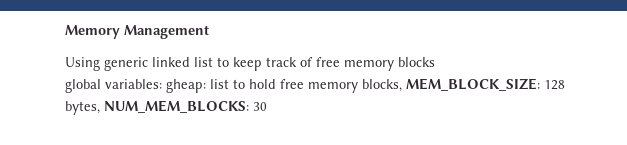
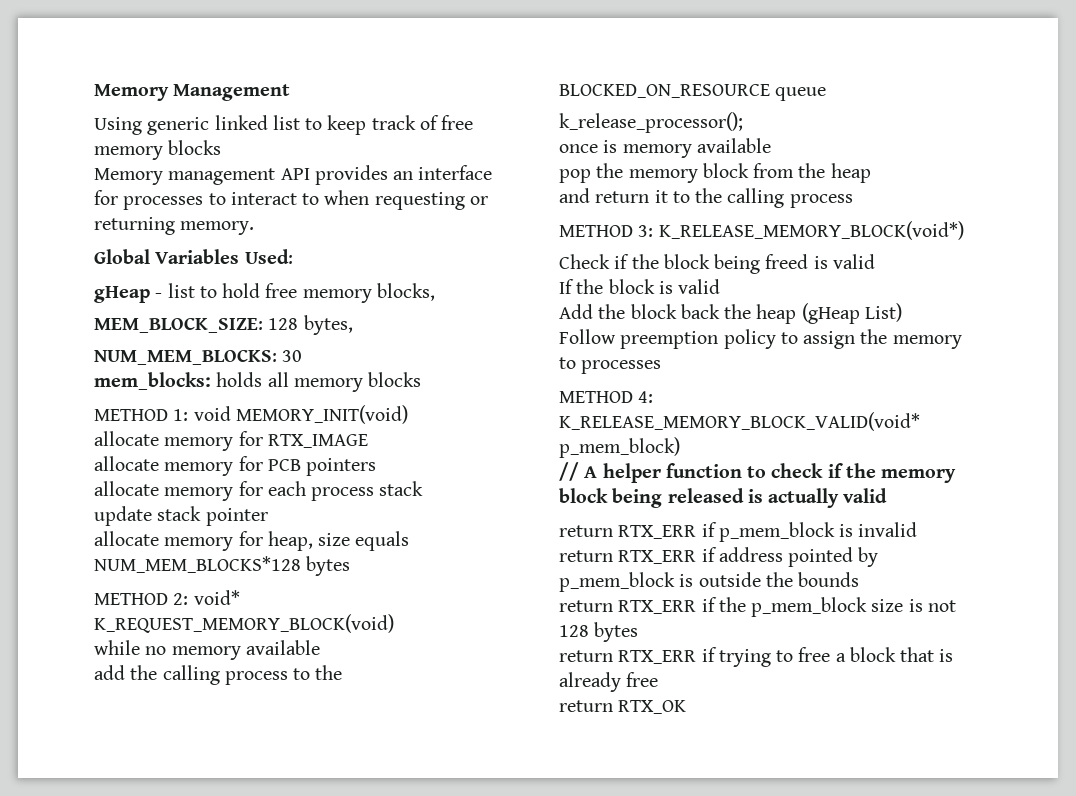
- global variables: gheap: list to hold free memory blocks, MEM_BLOCK_SIZE: 128 bytes, NUM_MEM_BLOCKS: 30
+ Memory management API provides an interface for processes to interact to when requesting or returning memory.
+ Global Variables Used:
+ gHeap - list to hold free memory blocks,
+ MEM_BLOCK_SIZE: 128 bytes,
+ NUM_MEM_BLOCKS: 30
+ mem_blocks: holds all memory blocks
+ METHOD 1: void MEMORY_INIT(void)
+ allocate memory for RTX_IMAGE
+ allocate memory for PCB pointers
+ allocate memory for each process stack
+ update stack pointer
+ allocate memory for heap, size equals NUM_MEM_BLOCKS*128 bytes
+ METHOD 2: void* K_REQUEST_MEMORY_BLOCK(void)
+ while no memory available
+ add the calling process to the BLOCKED_ON_RESOURCE queue
+ k_release_processor();
+ once is memory available
+ pop the memory block from the heap
+ and return it to the calling process
+ METHOD 3: K_RELEASE_MEMORY_BLOCK(void*)
+ Check if the block being freed is valid
+ If the block is valid
+ Add the block back the heap (gHeap List)
+ Follow preemption policy to assign the memory to processes
+ METHOD 4: K_RELEASE_MEMORY_BLOCK_VALID(void* p_mem_block)
+ // A helper function to check if the memory block being released is actually valid
+ return RTX_ERR if p_mem_block is invalid
+ return RTX_ERR if address pointed by p_mem_block is outside the bounds
+ return RTX_ERR if the p_mem_block size is not 128 bytes
+ return RTX_ERR if trying to free a block that is already free
+ return RTX_OK

